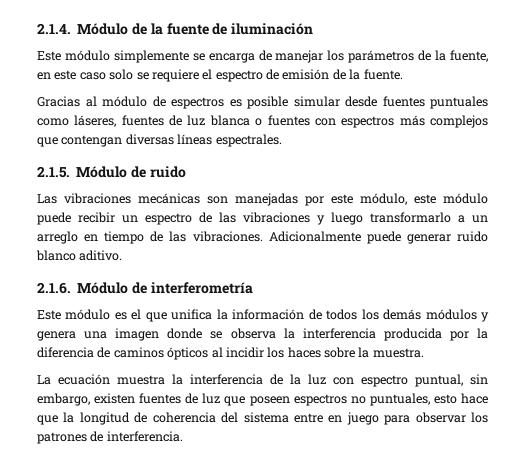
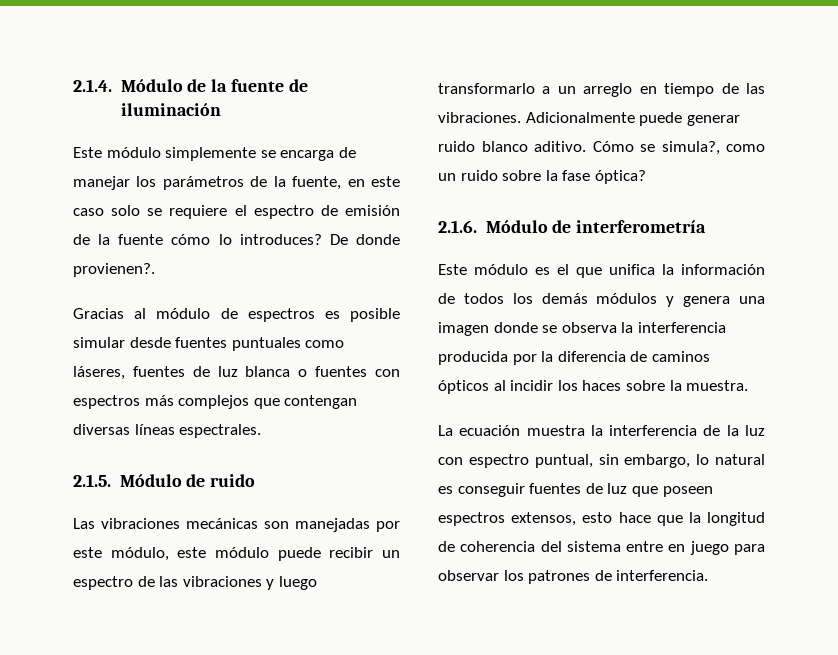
- Este módulo simplemente se encarga de manejar los parámetros de la fuente, en este caso solo se requiere el espectro de emisión de la fuente.
+ Este módulo simplemente se encarga de manejar los parámetros de la fuente, en este caso solo se requiere el espectro de emisión de la fuente cómo lo introduces? De donde provienen?.
+ Cómo se simula?, como un ruido sobre la fase óptica?
- La ecuación muestra la interferencia de la luz con espectro puntual, sin embargo, existen fuentes de luz que poseen espectros no puntuales, esto hace que la longitud de coherencia del sistema entre en juego para observar los patrones de interferencia.
+ La ecuación muestra la interferencia de la luz con espectro puntual, sin embargo, lo natural es conseguir fuentes de luz que poseen espectros extensos, esto hace que la longitud de coherencia del sistema entre en juego para observar los patrones de interferencia.

